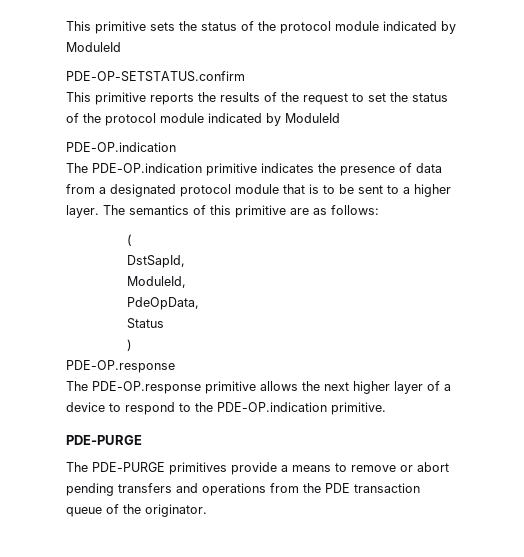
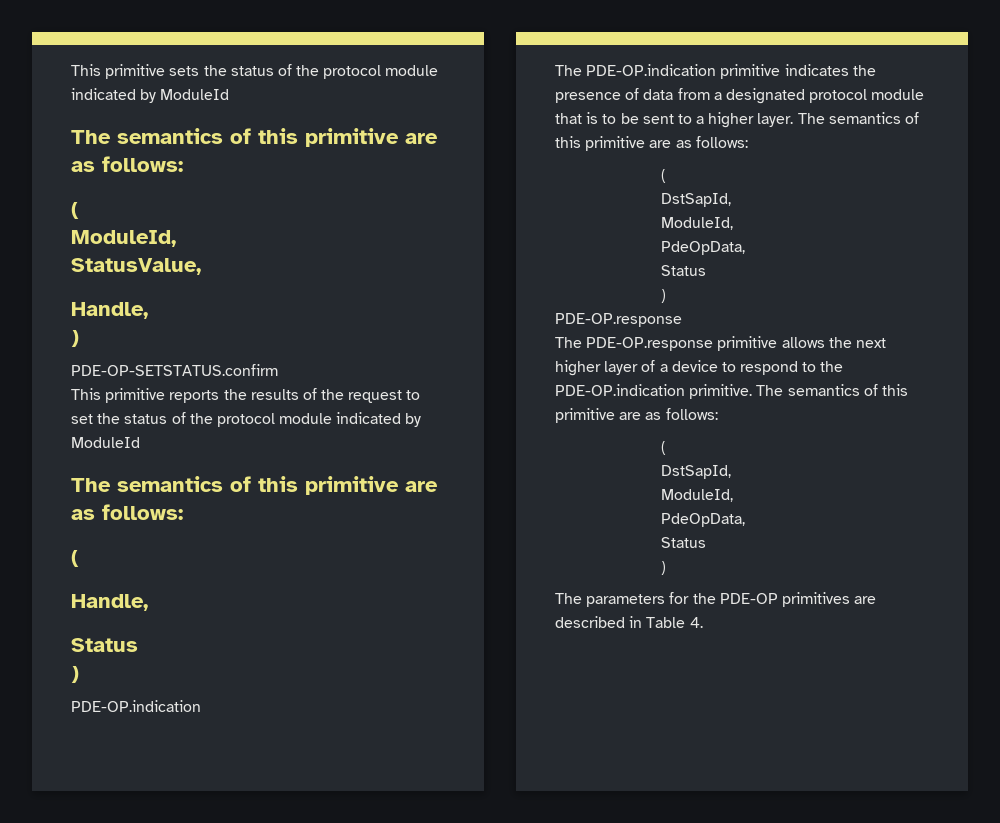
  This primitive sets the status of the protocol module indicated by ModuleId
+ The semantics of this primitive are as follows:
+ (
+ ModuleId,
+ StatusValue,
+ Handle,
+ )
  This primitive reports the results of the request to set the status of the protocol module indicated by ModuleId
+ The semantics of this primitive are as follows:
+ (
+ Handle,
+ Status
+ )
- The PDE-OP.response primitive allows the next higher layer of a device to respond to the PDE-OP.indication primitive.
- PDE-PURGE
- The PDE-PURGE primitives provide a means to remove or abort pending transfers and operations from the PDE transaction queue of the originator.
+ The PDE-OP.response primitive allows the next higher layer of a device to respond to the PDE-OP.indication primitive. The semantics of this primitive are as follows:
+ (
+ DstSapId,
+ ModuleId,
+ PdeOpData,
+ Status
+ )
+ The parameters for the PDE-OP primitives are described in Table 4.

